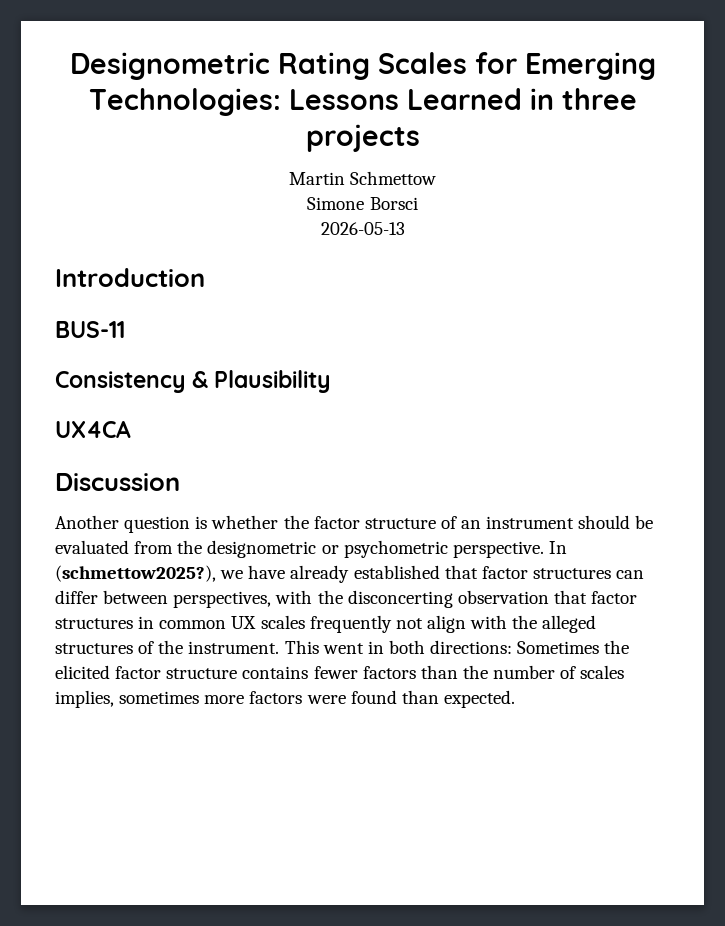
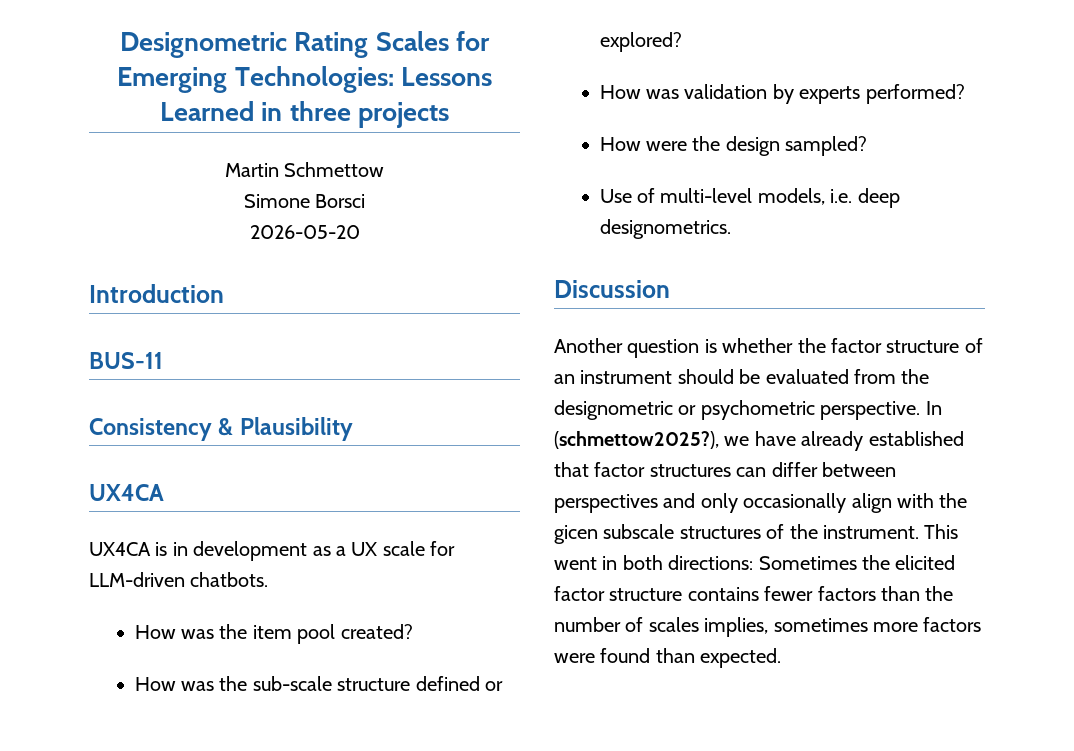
- 2026-05-13
+ 2026-05-20
+ UX4CA is in development as a UX scale for LLM-driven chatbots.
+ How was the item pool created?
+ How was the sub-scale structure defined or explored?
+ How was validation by experts performed?
+ How were the design sampled?
+ Use of multi-level models, i.e. deep designometrics.
- In (schmettow2025?), we have already established that factor structures can differ between perspectives, with the disconcerting observation that factor structures in common UX scales frequently not align with the alleged structures of the instrument.
+ In (schmettow2025?), we have already established that factor structures can differ between perspectives and only occasionally align with the gicen subscale structures of the instrument.

